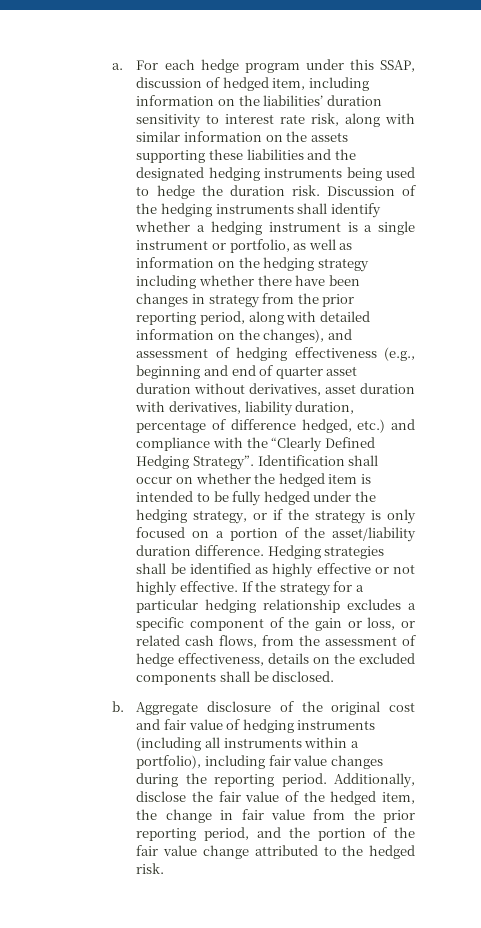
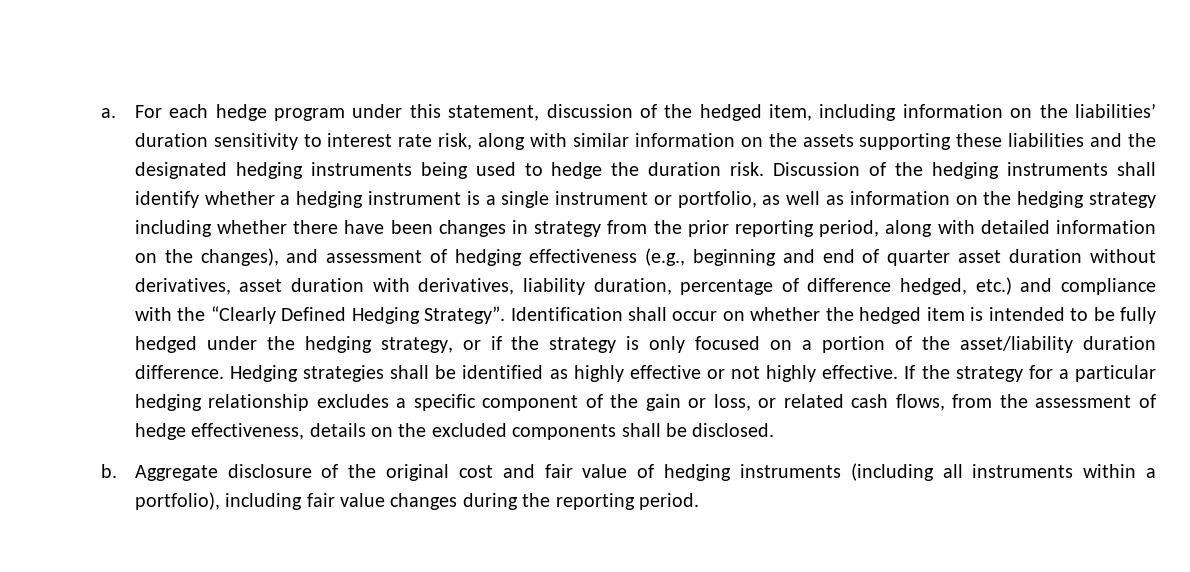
- For each hedge program under this SSAP, discussion of hedged item, including information on the liabilities’ duration sensitivity to interest rate risk, along with similar information on the assets supporting these liabilities and the designated hedging instruments being used to hedge the duration risk.
+ For each hedge program under this statement, discussion of the hedged item, including information on the liabilities’ duration sensitivity to interest rate risk, along with similar information on the assets supporting these liabilities and the designated hedging instruments being used to hedge the duration risk.
- Additionally, disclose the fair value of the hedged item, the change in fair value from the prior reporting period, and the portion of the fair value change attributed to the hedged risk.

